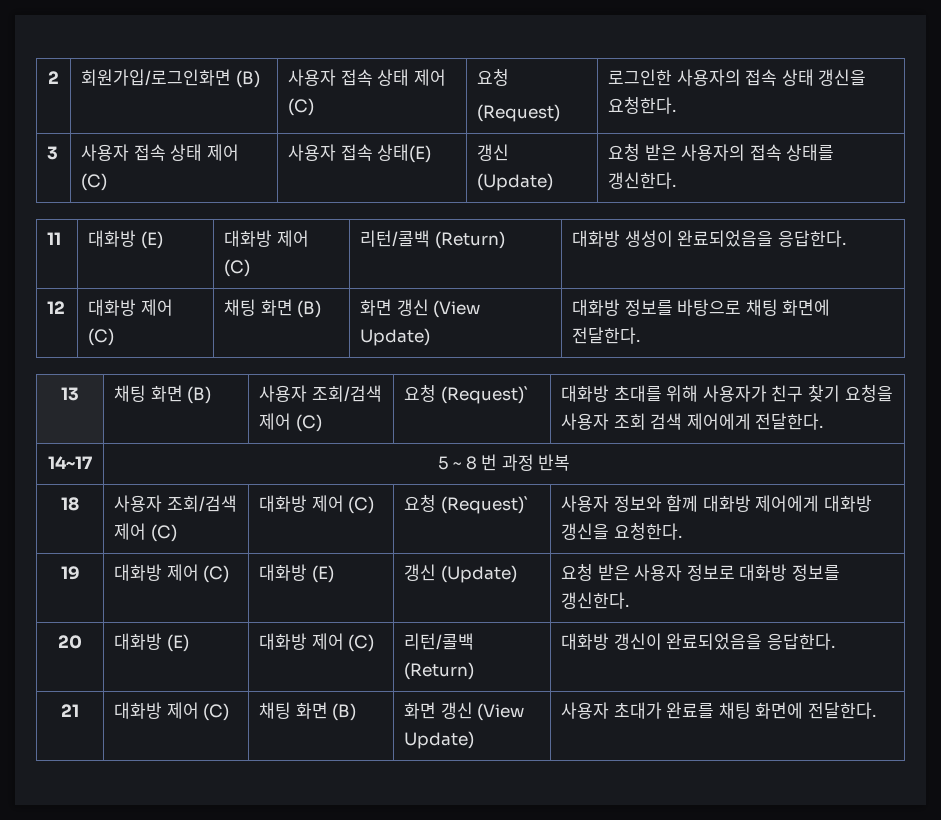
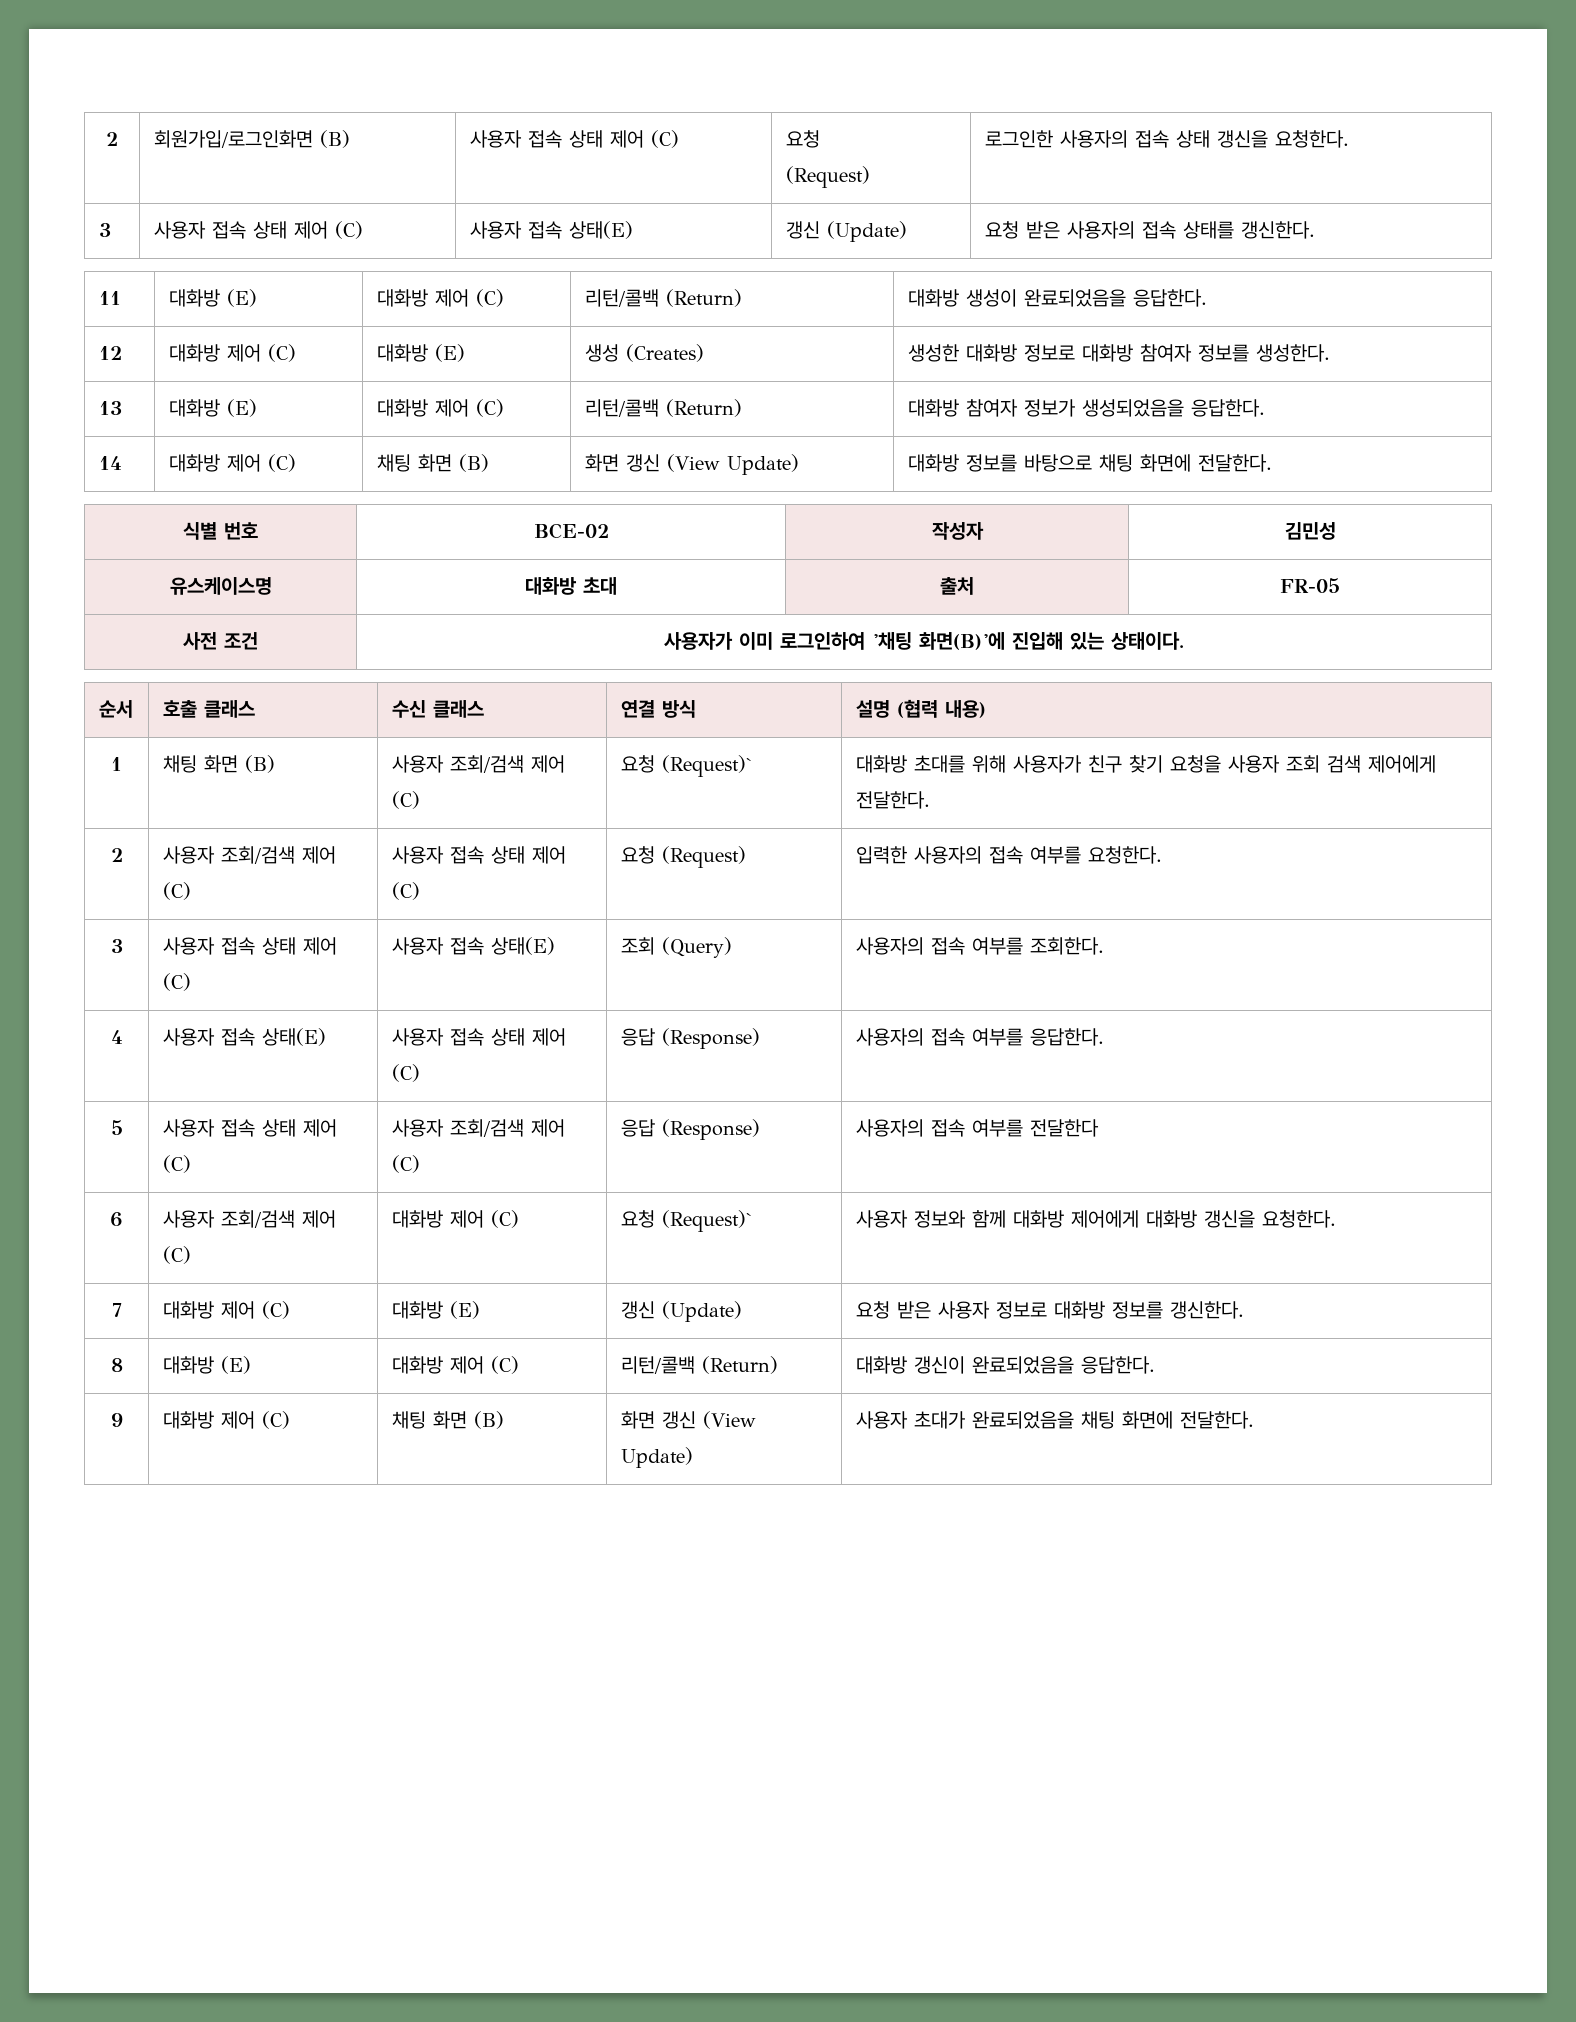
- 12 | 대화방 제어 (C) | 채팅 화면 (B) | 화면 갱신 (View Update) | 대화방 정보를 바탕으로 채팅 화면에 전달한다.
+ 12 | 대화방 제어 (C) | 대화방 (E) | 생성 (Creates) | 생성한 대화방 정보로 대화방 참여자 정보를 생성한다.
+ 13 | 대화방 (E) | 대화방 제어 (C) | 리턴/콜백 (Return) | 대화방 참여자 정보가 생성되었음을 응답한다.
+ 14 | 대화방 제어 (C) | 채팅 화면 (B) | 화면 갱신 (View Update) | 대화방 정보를 바탕으로 채팅 화면에 전달한다.
- 13 | 채팅 화면 (B) | 사용자 조회/검색 제어 (C) | 요청 (Request)` | 대화방 초대를 위해 사용자가 친구 찾기 요청을 사용자 조회 검색 제어에게 전달한다.
+ 식별 번호 | BCE-02 | 작성자 | 김민성
+ 유스케이스명 | 대화방 초대 | 출처 | FR-05
+ 사전 조건 | 사용자가 이미 로그인하여 '채팅 화면(B)'에 진입해 있는 상태이다.
+ 순서 | 호출 클래스 | 수신 클래스 | 연결 방식 | 설명 (협력 내용)
+ 1 | 채팅 화면 (B) | 사용자 조회/검색 제어 (C) | 요청 (Request)` | 대화방 초대를 위해 사용자가 친구 찾기 요청을 사용자 조회 검색 제어에게 전달한다.
- 14~17 | 5 ~ 8 번 과정 반복
- 18 | 사용자 조회/검색 제어 (C) | 대화방 제어 (C) | 요청 (Request)` | 사용자 정보와 함께 대화방 제어에게 대화방 갱신을 요청한다.
+ 2 | 사용자 조회/검색 제어 (C) | 사용자 접속 상태 제어 (C) | 요청 (Request) | 입력한 사용자의 접속 여부를 요청한다.
+ 3 | 사용자 접속 상태 제어 (C) | 사용자 접속 상태(E) | 조회 (Query) | 사용자의 접속 여부를 조회한다.
+ 4 | 사용자 접속 상태(E) | 사용자 접속 상태 제어 (C) | 응답 (Response) | 사용자의 접속 여부를 응답한다.
+ 5 | 사용자 접속 상태 제어 (C) | 사용자 조회/검색 제어 (C) | 응답 (Response) | 사용자의 접속 여부를 전달한다
+ 6 | 사용자 조회/검색 제어 (C) | 대화방 제어 (C) | 요청 (Request)` | 사용자 정보와 함께 대화방 제어에게 대화방 갱신을 요청한다.
- 19 | 대화방 제어 (C) | 대화방 (E) | 갱신 (Update) | 요청 받은 사용자 정보로 대화방 정보를 갱신한다.
+ 7 | 대화방 제어 (C) | 대화방 (E) | 갱신 (Update) | 요청 받은 사용자 정보로 대화방 정보를 갱신한다.
- 20 | 대화방 (E) | 대화방 제어 (C) | 리턴/콜백 (Return) | 대화방 갱신이 완료되었음을 응답한다.
+ 8 | 대화방 (E) | 대화방 제어 (C) | 리턴/콜백 (Return) | 대화방 갱신이 완료되었음을 응답한다.
- 21 | 대화방 제어 (C) | 채팅 화면 (B) | 화면 갱신 (View Update) | 사용자 초대가 완료를 채팅 화면에 전달한다.
+ 9 | 대화방 제어 (C) | 채팅 화면 (B) | 화면 갱신 (View Update) | 사용자 초대가 완료되었음을 채팅 화면에 전달한다.

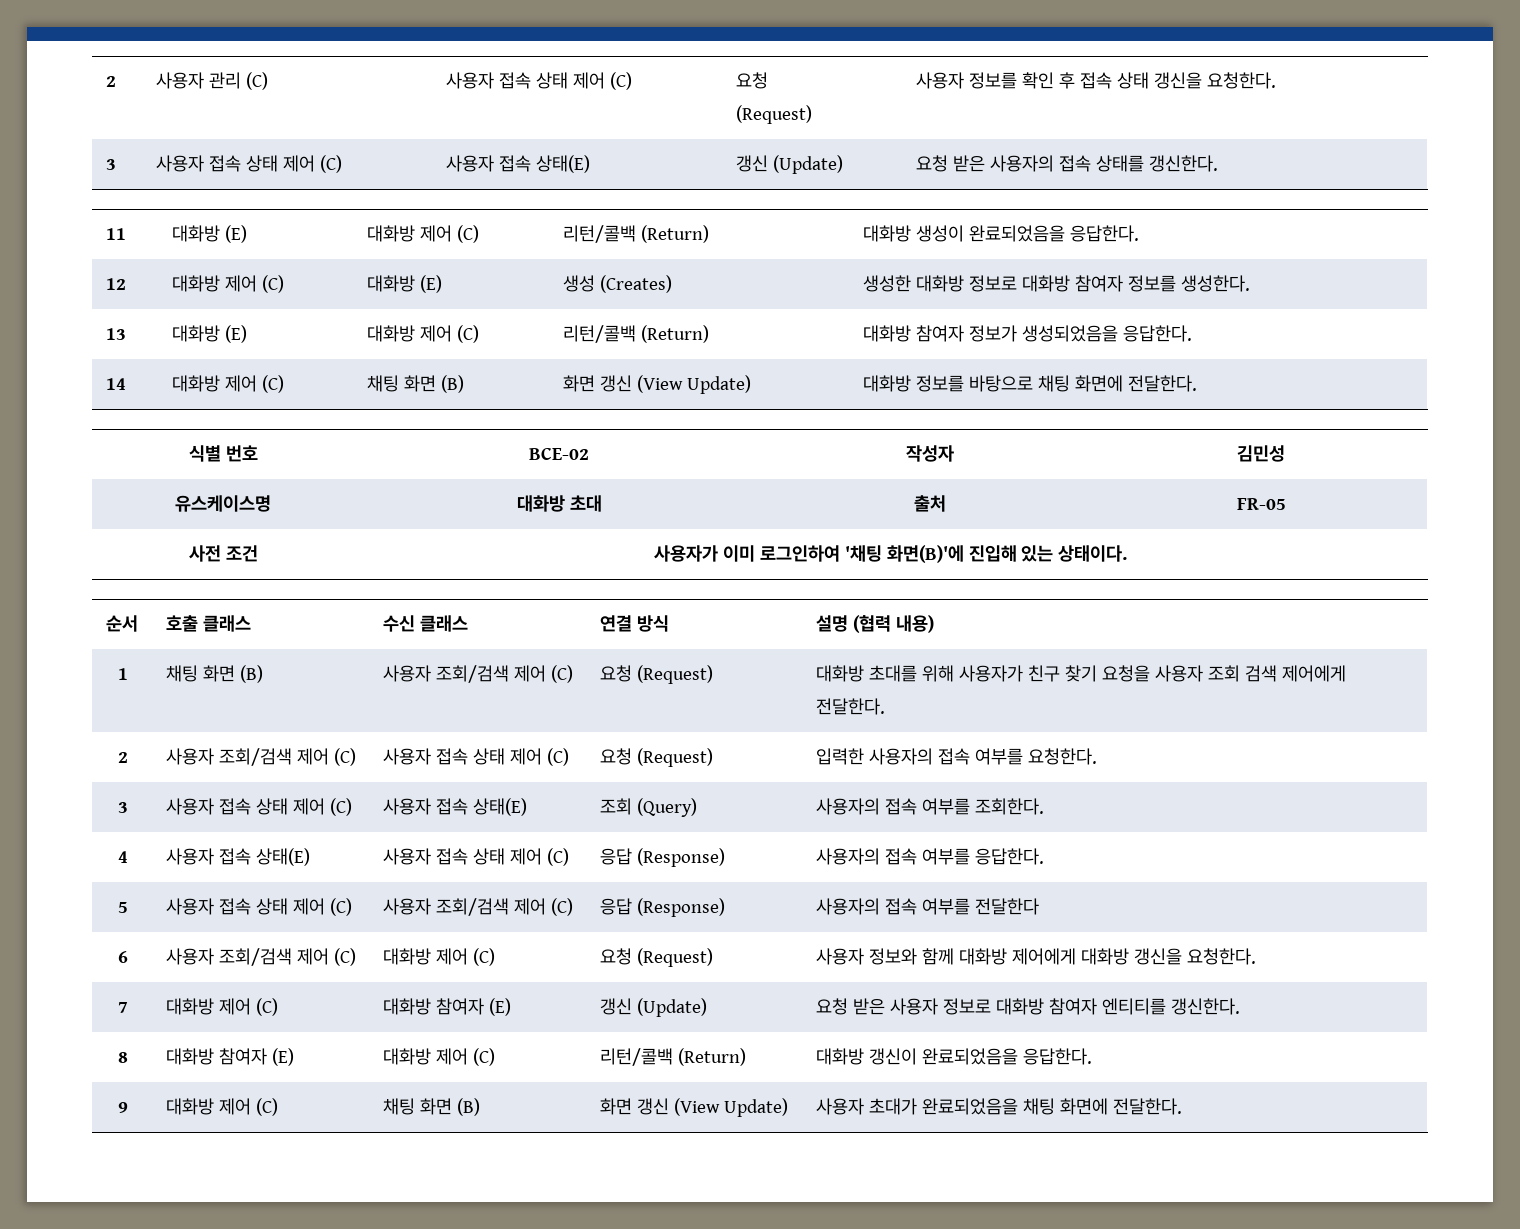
- 2 | 회원가입/로그인화면 (B) | 사용자 접속 상태 제어 (C) | 요청
- (Request) | 로그인한 사용자의 접속 상태 갱신을 요청한다.
+ 2 | 사용자 관리 (C) | 사용자 접속 상태 제어 (C) | 요청
+ (Request) | 사용자 정보를 확인 후 접속 상태 갱신을 요청한다.
- 1 | 채팅 화면 (B) | 사용자 조회/검색 제어 (C) | 요청 (Request)` | 대화방 초대를 위해 사용자가 친구 찾기 요청을 사용자 조회 검색 제어에게 전달한다.
+ 1 | 채팅 화면 (B) | 사용자 조회/검색 제어 (C) | 요청 (Request) | 대화방 초대를 위해 사용자가 친구 찾기 요청을 사용자 조회 검색 제어에게 전달한다.
- 6 | 사용자 조회/검색 제어 (C) | 대화방 제어 (C) | 요청 (Request)` | 사용자 정보와 함께 대화방 제어에게 대화방 갱신을 요청한다.
+ 6 | 사용자 조회/검색 제어 (C) | 대화방 제어 (C) | 요청 (Request) | 사용자 정보와 함께 대화방 제어에게 대화방 갱신을 요청한다.
- 7 | 대화방 제어 (C) | 대화방 (E) | 갱신 (Update) | 요청 받은 사용자 정보로 대화방 정보를 갱신한다.
+ 7 | 대화방 제어 (C) | 대화방 참여자 (E) | 갱신 (Update) | 요청 받은 사용자 정보로 대화방 참여자 엔티티를 갱신한다.
- 8 | 대화방 (E) | 대화방 제어 (C) | 리턴/콜백 (Return) | 대화방 갱신이 완료되었음을 응답한다.
+ 8 | 대화방 참여자 (E) | 대화방 제어 (C) | 리턴/콜백 (Return) | 대화방 갱신이 완료되었음을 응답한다.

